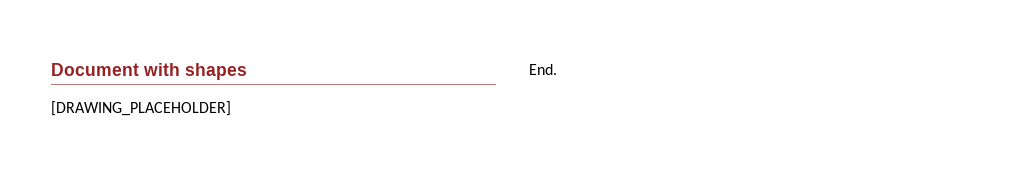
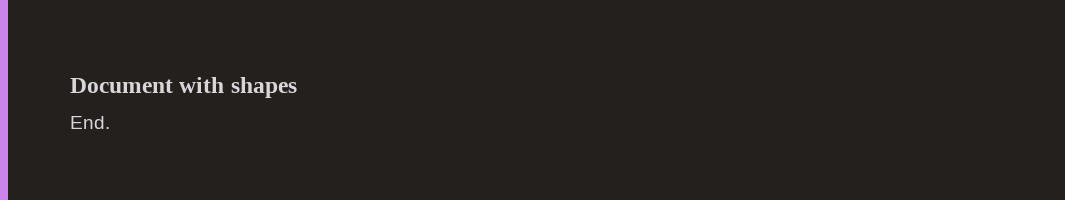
- [DRAWING_PLACEHOLDER]

